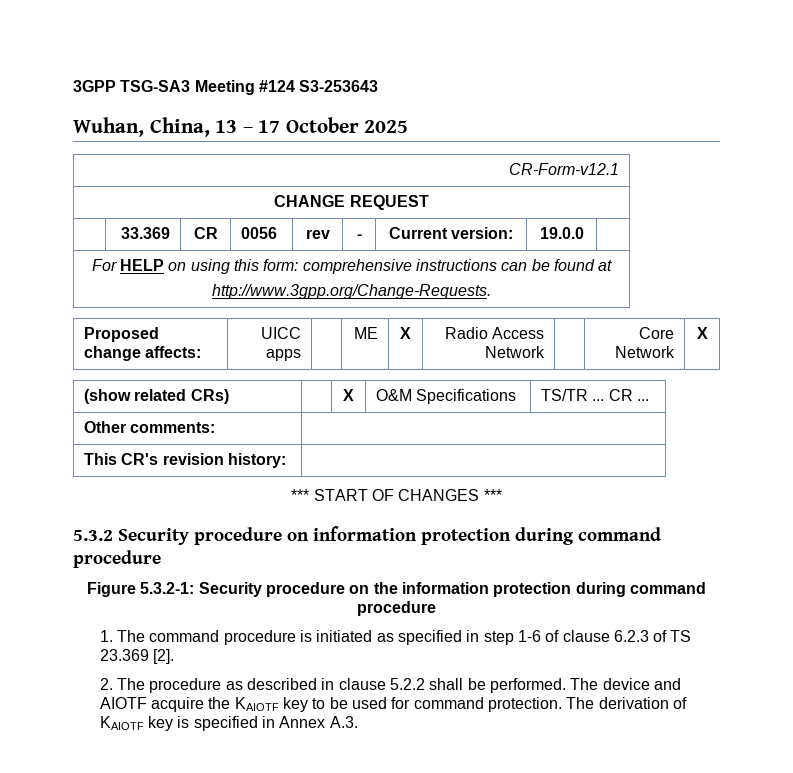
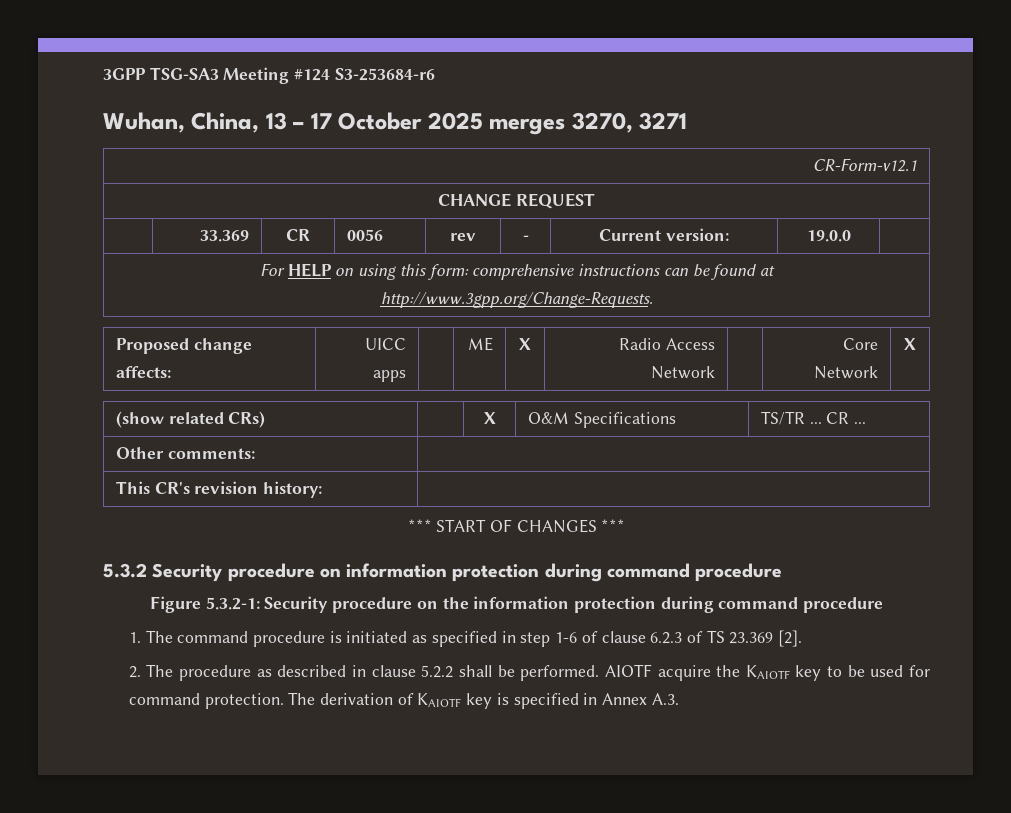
- 3GPP TSG-SA3 Meeting #124 S3-253643
+ 3GPP TSG-SA3 Meeting #124 S3-253684-r6
- Wuhan, China, 13 – 17 October 2025
+ Wuhan, China, 13 – 17 October 2025 merges 3270, 3271
- The device and AIOTF acquire the KAIOTF key to be used for command protection.
+ AIOTF acquire the KAIOTF key to be used for command protection.

